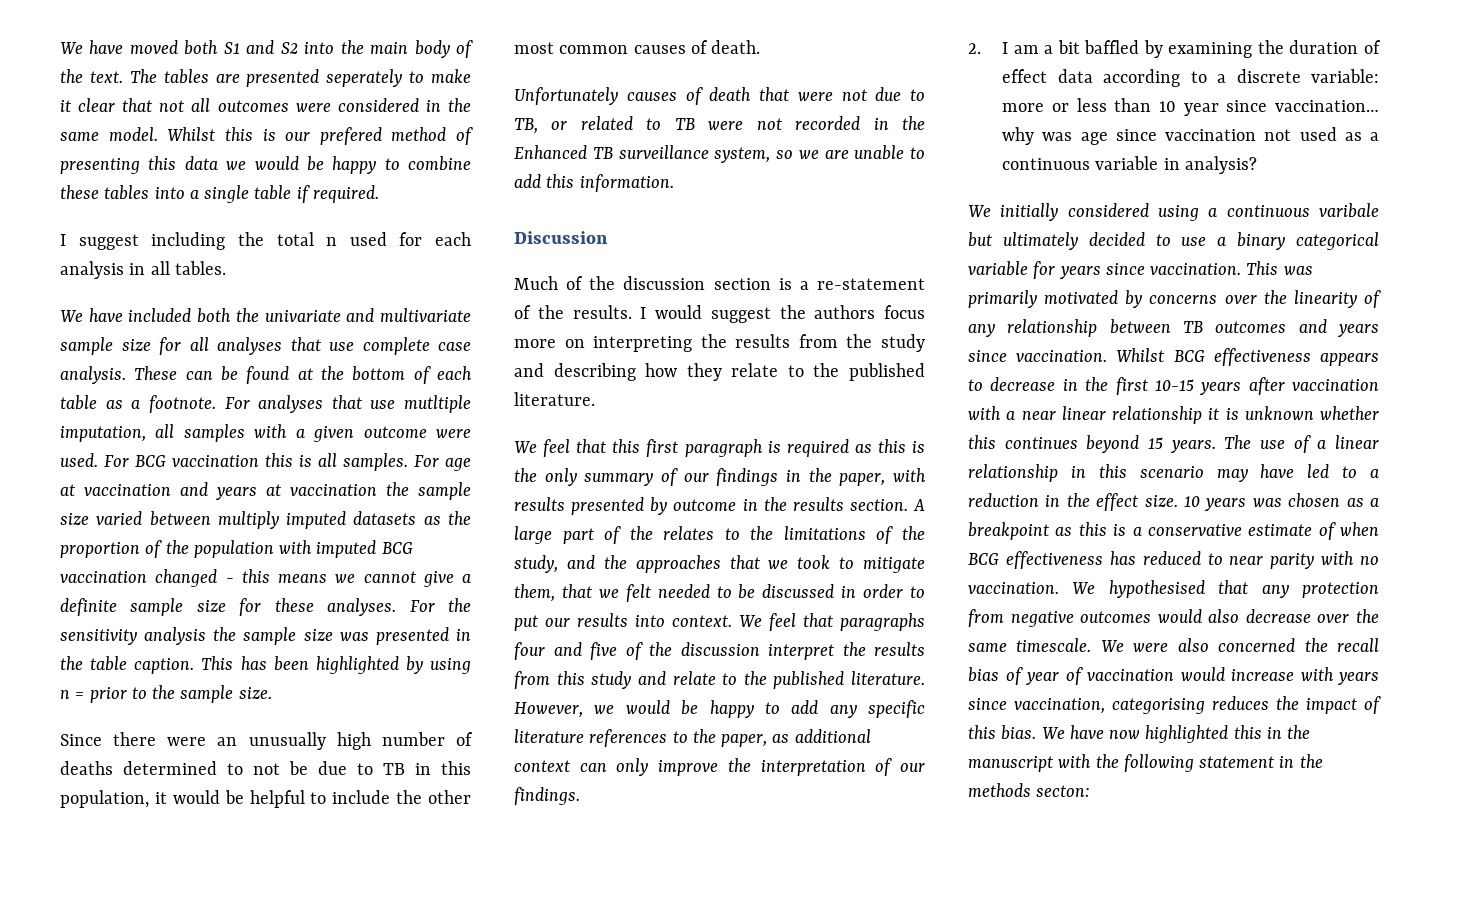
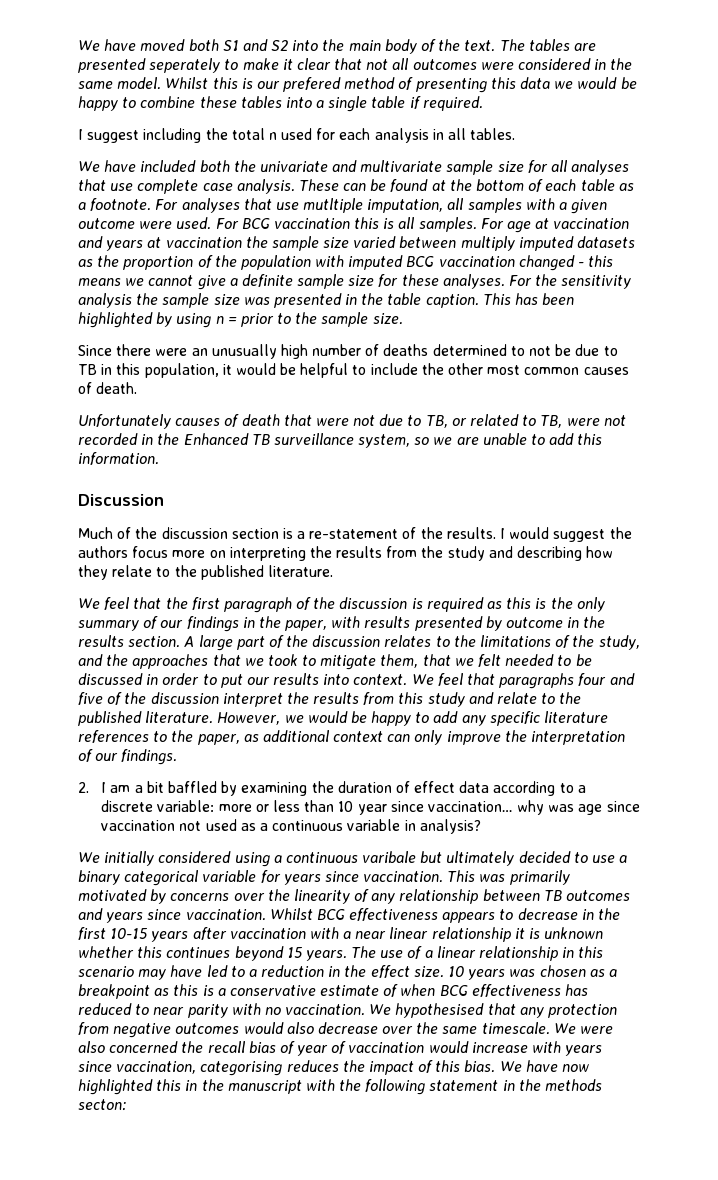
- Unfortunately causes of death that were not due to TB, or related to TB were not recorded in the Enhanced TB surveillance system, so we are unable to add this information.
+ Unfortunately causes of death that were not due to TB, or related to TB, were not recorded in the Enhanced TB surveillance system, so we are unable to add this information.
- We feel that this first paragraph is required as this is the only summary of our findings in the paper, with results presented by outcome in the results section.
+ We feel that the first paragraph of the discussion is required as this is the only summary of our findings in the paper, with results presented by outcome in the results section.
- A large part of the relates to the limitations of the study, and the approaches that we took to mitigate them, that we felt needed to be discussed in order to put our results into context.
+ A large part of the discussion relates to the limitations of the study, and the approaches that we took to mitigate them, that we felt needed to be discussed in order to put our results into context.

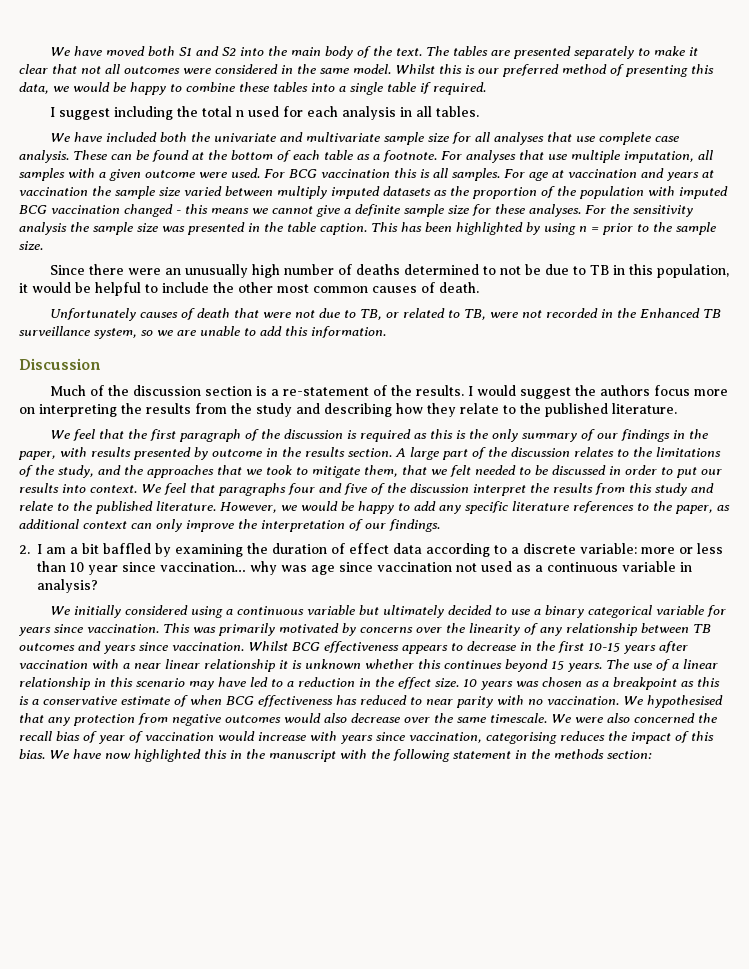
- The tables are presented seperately to make it clear that not all outcomes were considered in the same model.
+ The tables are presented separately to make it clear that not all outcomes were considered in the same model.
- Whilst this is our prefered method of presenting this data we would be happy to combine these tables into a single table if required.
+ Whilst this is our preferred method of presenting this data, we would be happy to combine these tables into a single table if required.
- For analyses that use mutltiple imputation, all samples with a given outcome were used.
+ For analyses that use multiple imputation, all samples with a given outcome were used.
- We initially considered using a continuous varibale but ultimately decided to use a binary categorical variable for years since vaccination.
+ We initially considered using a continuous variable but ultimately decided to use a binary categorical variable for years since vaccination.
- We have now highlighted this in the manuscript with the following statement in the methods secton:
+ We have now highlighted this in the manuscript with the following statement in the methods section:

